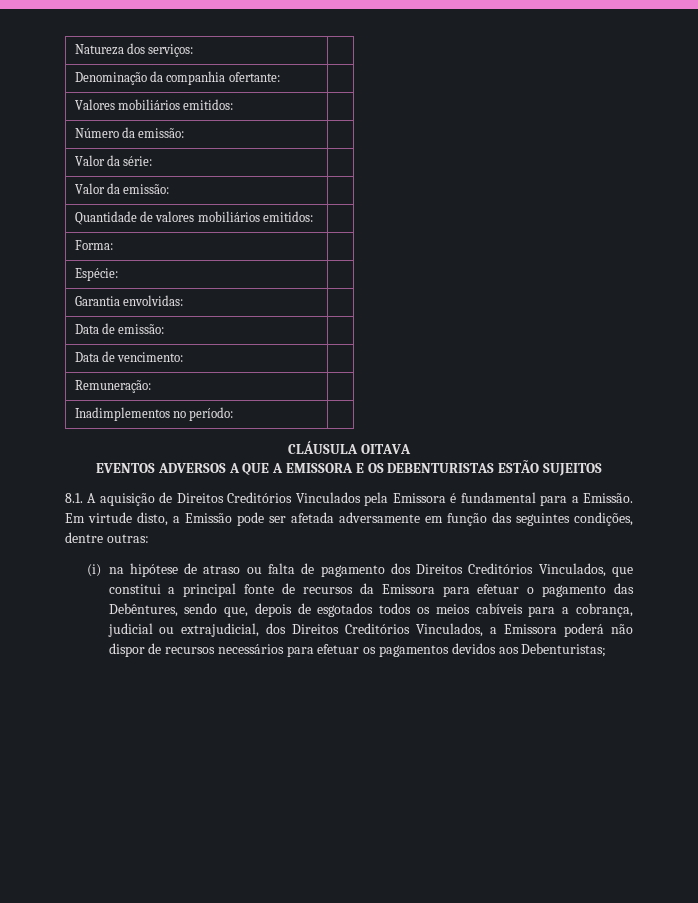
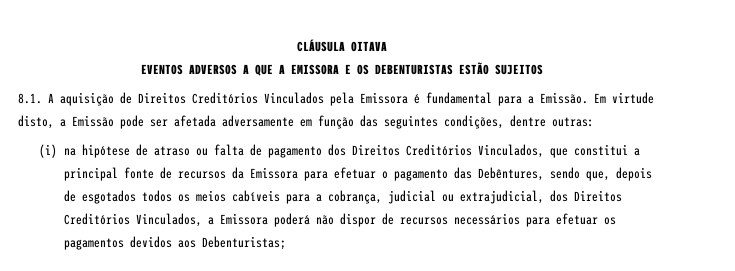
- Natureza dos serviços: |
- Denominação da companhia ofertante: |
- Valores mobiliários emitidos: |
- Número da emissão: |
- Valor da série: |
- Valor da emissão: |
- Quantidade de valores mobiliários emitidos: |
- Forma: |
- Espécie: |
- Garantia envolvidas: |
- Data de emissão: |
- Data de vencimento: |
- Remuneração: |
- Inadimplementos no período: |

